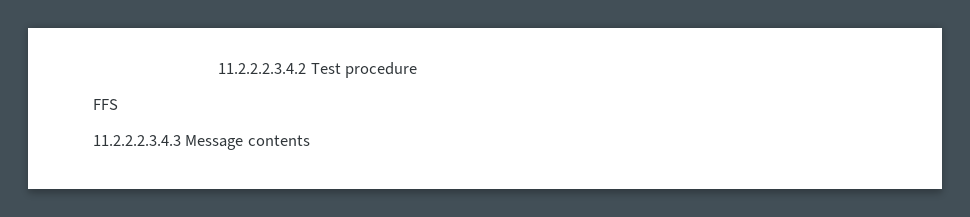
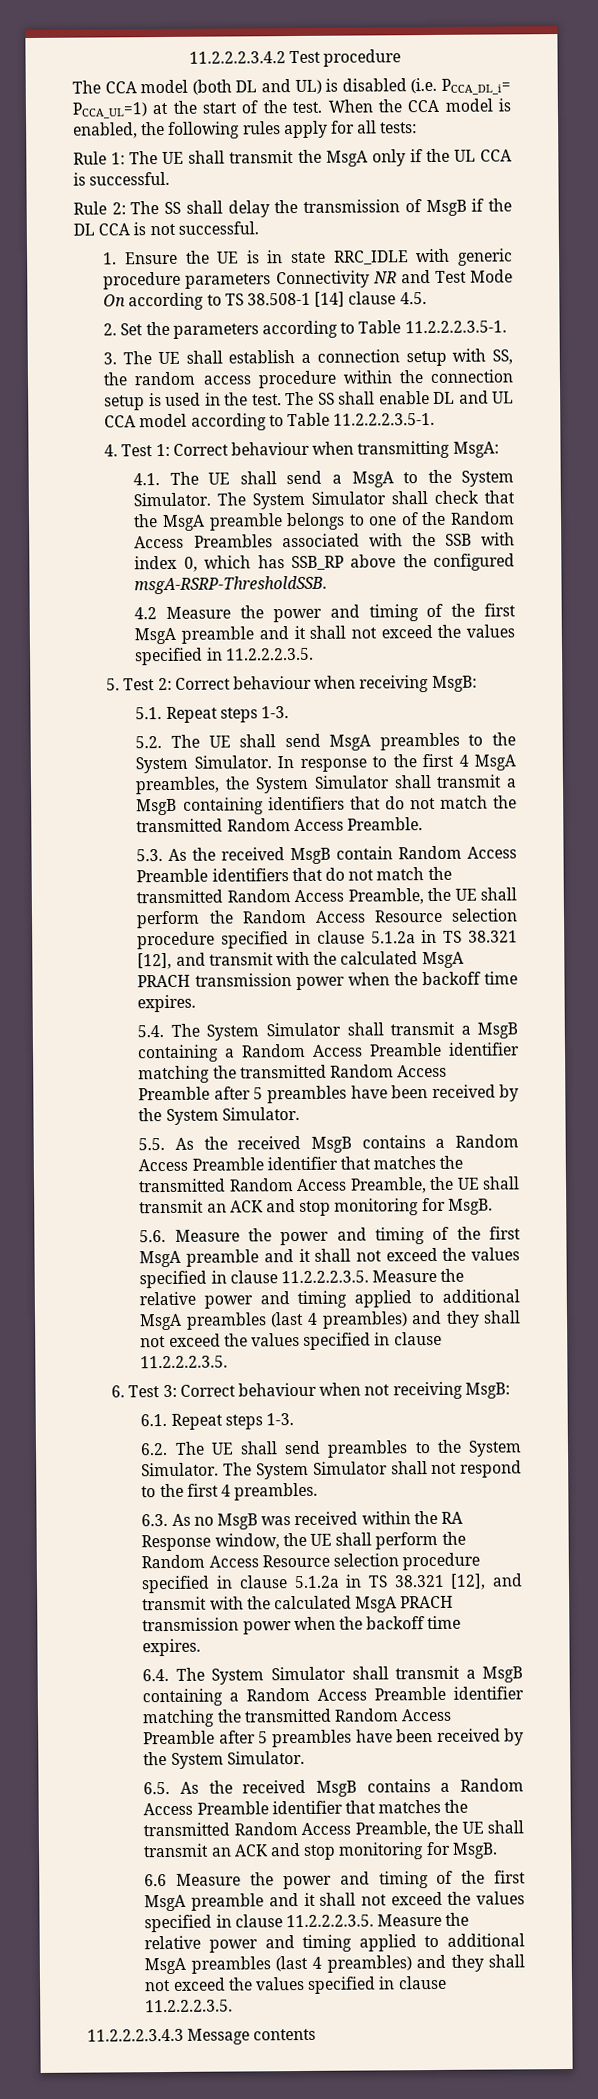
- FFS
+ The CCA model (both DL and UL) is disabled (i.e. PCCA_DL_i= PCCA_UL=1) at the start of the test. When the CCA model is enabled, the following rules apply for all tests:
+ Rule 1: The UE shall transmit the MsgA only if the UL CCA is successful.
+ Rule 2: The SS shall delay the transmission of MsgB if the DL CCA is not successful.
+ 1. Ensure the UE is in state RRC_IDLE with generic procedure parameters Connectivity NR and Test Mode On according to TS 38.508-1 [14] clause 4.5.
+ 2. Set the parameters according to Table 11.2.2.2.3.5-1.
+ 3. The UE shall establish a connection setup with SS, the random access procedure within the connection setup is used in the test. The SS shall enable DL and UL CCA model according to Table 11.2.2.2.3.5-1.
+ 4. Test 1: Correct behaviour when transmitting MsgA:
+ 4.1. The UE shall send a MsgA to the System Simulator. The System Simulator shall check that the MsgA preamble belongs to one of the Random Access Preambles associated with the SSB with index 0, which has SSB_RP above the configured msgA-RSRP-ThresholdSSB.
+ 4.2 Measure the power and timing of the first MsgA preamble and it shall not exceed the values specified in 11.2.2.2.3.5.
+ 5. Test 2: Correct behaviour when receiving MsgB:
+ 5.1. Repeat steps 1-3.
+ 5.2. The UE shall send MsgA preambles to the System Simulator. In response to the first 4 MsgA preambles, the System Simulator shall transmit a MsgB containing identifiers that do not match the transmitted Random Access Preamble.
+ 5.3. As the received MsgB contain Random Access Preamble identifiers that do not match the transmitted Random Access Preamble, the UE shall perform the Random Access Resource selection procedure specified in clause 5.1.2a in TS 38.321 [12], and transmit with the calculated MsgA PRACH transmission power when the backoff time expires.
+ 5.4. The System Simulator shall transmit a MsgB containing a Random Access Preamble identifier matching the transmitted Random Access Preamble after 5 preambles have been received by the System Simulator.
+ 5.5. As the received MsgB contains a Random Access Preamble identifier that matches the transmitted Random Access Preamble, the UE shall transmit an ACK and stop monitoring for MsgB.
+ 5.6. Measure the power and timing of the first MsgA preamble and it shall not exceed the values specified in clause 11.2.2.2.3.5. Measure the relative power and timing applied to additional MsgA preambles (last 4 preambles) and they shall not exceed the values specified in clause 11.2.2.2.3.5.
+ 6. Test 3: Correct behaviour when not receiving MsgB:
+ 6.1. Repeat steps 1-3.
+ 6.2. The UE shall send preambles to the System Simulator. The System Simulator shall not respond to the first 4 preambles.
+ 6.3. As no MsgB was received within the RA Response window, the UE shall perform the Random Access Resource selection procedure specified in clause 5.1.2a in TS 38.321 [12], and transmit with the calculated MsgA PRACH transmission power when the backoff time expires.
+ 6.4. The System Simulator shall transmit a MsgB containing a Random Access Preamble identifier matching the transmitted Random Access Preamble after 5 preambles have been received by the System Simulator.
+ 6.5. As the received MsgB contains a Random Access Preamble identifier that matches the transmitted Random Access Preamble, the UE shall transmit an ACK and stop monitoring for MsgB.
+ 6.6 Measure the power and timing of the first MsgA preamble and it shall not exceed the values specified in clause 11.2.2.2.3.5. Measure the relative power and timing applied to additional MsgA preambles (last 4 preambles) and they shall not exceed the values specified in clause 11.2.2.2.3.5.

